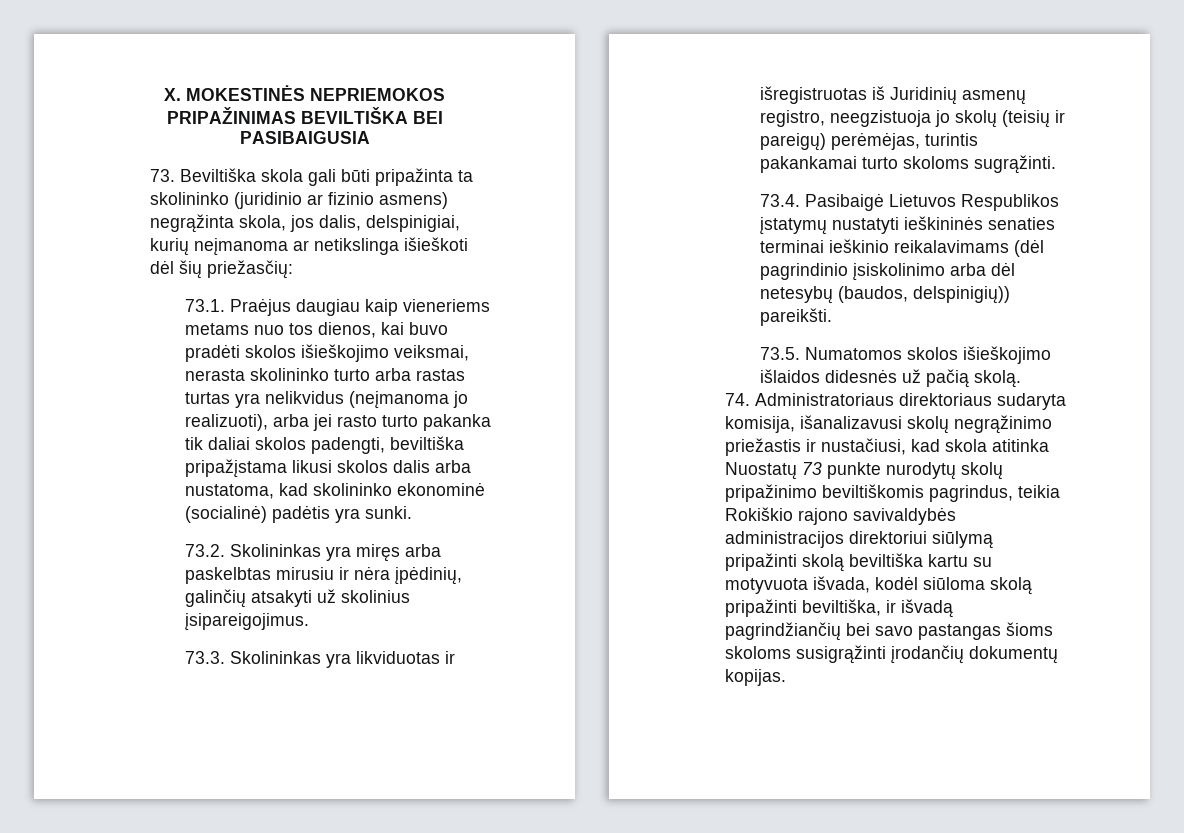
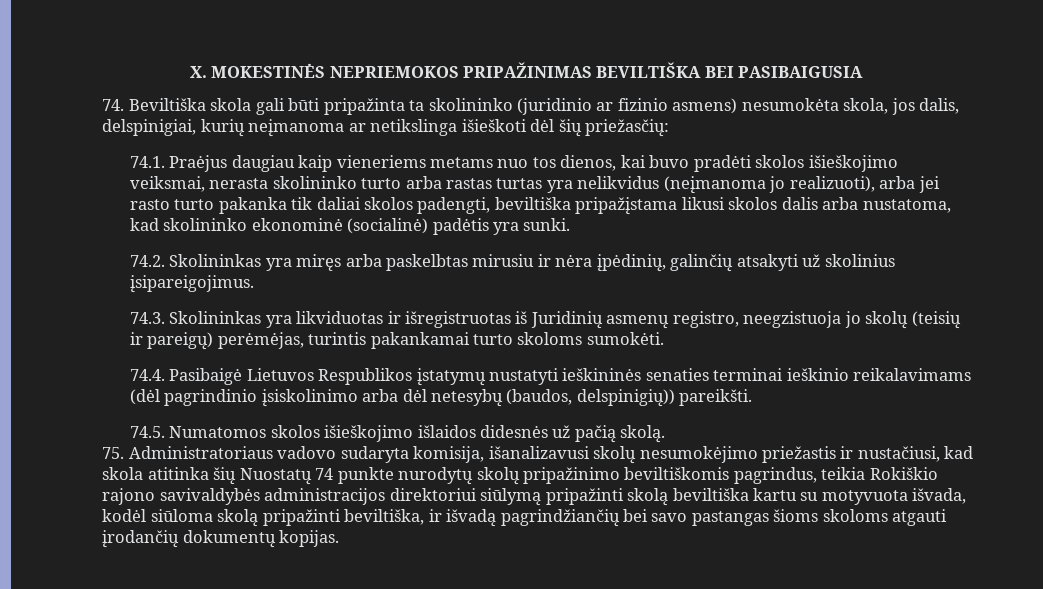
- 73. Beviltiška skola gali būti pripažinta ta skolininko (juridinio ar fizinio asmens) negrąžinta skola, jos dalis, delspinigiai, kurių neįmanoma ar netikslinga išieškoti dėl šių priežasčių:
+ 74. Beviltiška skola gali būti pripažinta ta skolininko (juridinio ar fizinio asmens) nesumokėta skola, jos dalis, delspinigiai, kurių neįmanoma ar netikslinga išieškoti dėl šių priežasčių:
- 73.1. Praėjus daugiau kaip vieneriems metams nuo tos dienos, kai buvo pradėti skolos išieškojimo veiksmai, nerasta skolininko turto arba rastas turtas yra nelikvidus (neįmanoma jo realizuoti), arba jei rasto turto pakanka tik daliai skolos padengti, beviltiška pripažįstama likusi skolos dalis arba nustatoma, kad skolininko ekonominė (socialinė) padėtis yra sunki.
+ 74.1. Praėjus daugiau kaip vieneriems metams nuo tos dienos, kai buvo pradėti skolos išieškojimo veiksmai, nerasta skolininko turto arba rastas turtas yra nelikvidus (neįmanoma jo realizuoti), arba jei rasto turto pakanka tik daliai skolos padengti, beviltiška pripažįstama likusi skolos dalis arba nustatoma, kad skolininko ekonominė (socialinė) padėtis yra sunki.
- 73.2. Skolininkas yra miręs arba paskelbtas mirusiu ir nėra įpėdinių, galinčių atsakyti už skolinius įsipareigojimus.
+ 74.2. Skolininkas yra miręs arba paskelbtas mirusiu ir nėra įpėdinių, galinčių atsakyti už skolinius įsipareigojimus.
- 73.3. Skolininkas yra likviduotas ir išregistruotas iš Juridinių asmenų registro, neegzistuoja jo skolų (teisių ir pareigų) perėmėjas, turintis pakankamai turto skoloms sugrąžinti.
- 73.4. Pasibaigė Lietuvos Respublikos įstatymų nustatyti ieškininės senaties terminai ieškinio reikalavimams (dėl pagrindinio įsiskolinimo arba dėl netesybų (baudos, delspinigių)) pareikšti.
+ 74.3. Skolininkas yra likviduotas ir išregistruotas iš Juridinių asmenų registro, neegzistuoja jo skolų (teisių ir pareigų) perėmėjas, turintis pakankamai turto skoloms sumokėti.
+ 74.4. Pasibaigė Lietuvos Respublikos įstatymų nustatyti ieškininės senaties terminai ieškinio reikalavimams (dėl pagrindinio įsiskolinimo arba dėl netesybų (baudos, delspinigių)) pareikšti.
- 73.5. Numatomos skolos išieškojimo išlaidos didesnės už pačią skolą.
+ 74.5. Numatomos skolos išieškojimo išlaidos didesnės už pačią skolą.
- 74. Administratoriaus direktoriaus sudaryta komisija, išanalizavusi skolų negrąžinimo priežastis ir nustačiusi, kad skola atitinka Nuostatų 73 punkte nurodytų skolų pripažinimo beviltiškomis pagrindus, teikia Rokiškio rajono savivaldybės administracijos direktoriui siūlymą pripažinti skolą beviltiška kartu su motyvuota išvada, kodėl siūloma skolą pripažinti beviltiška, ir išvadą pagrindžiančių bei savo pastangas šioms skoloms susigrąžinti įrodančių dokumentų kopijas.
+ 75. Administratoriaus vadovo sudaryta komisija, išanalizavusi skolų nesumokėjimo priežastis ir nustačiusi, kad skola atitinka šių Nuostatų 74 punkte nurodytų skolų pripažinimo beviltiškomis pagrindus, teikia Rokiškio rajono savivaldybės administracijos direktoriui siūlymą pripažinti skolą beviltiška kartu su motyvuota išvada, kodėl siūloma skolą pripažinti beviltiška, ir išvadą pagrindžiančių bei savo pastangas šioms skoloms atgauti įrodančių dokumentų kopijas.

